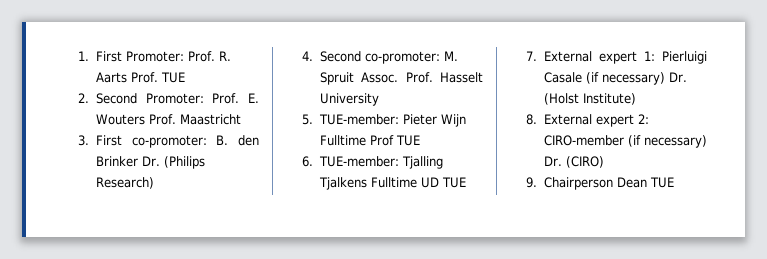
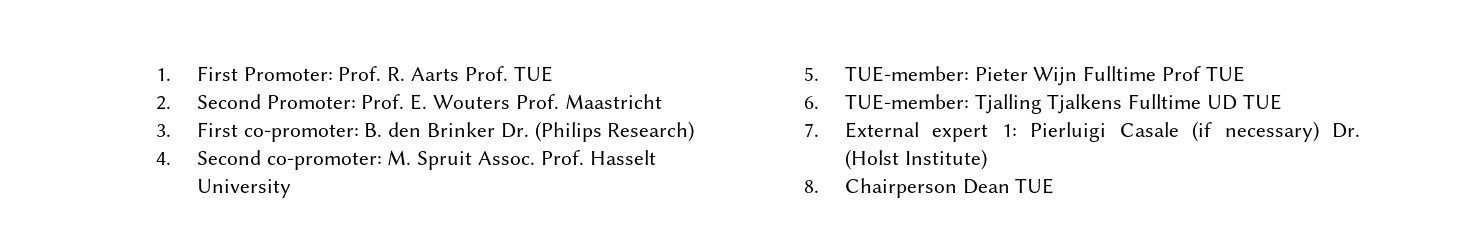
- 8. External expert 2: CIRO-member (if necessary) Dr. (CIRO)
- 9. Chairperson Dean TUE
+ 8. Chairperson Dean TUE

